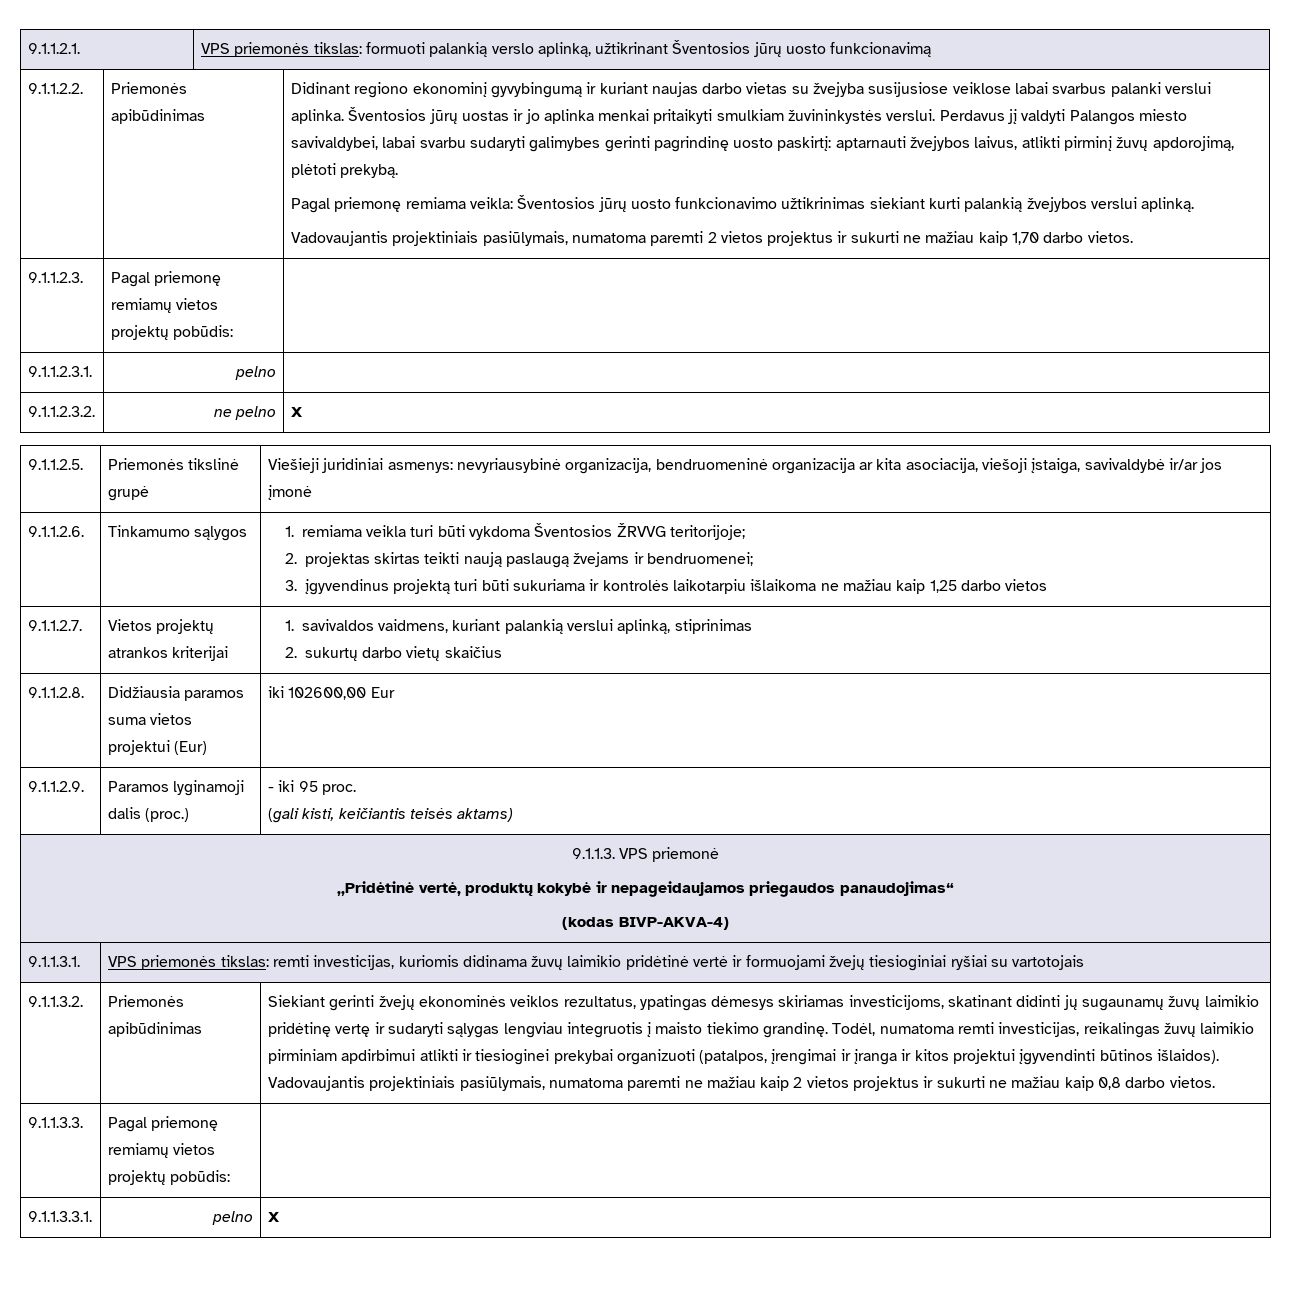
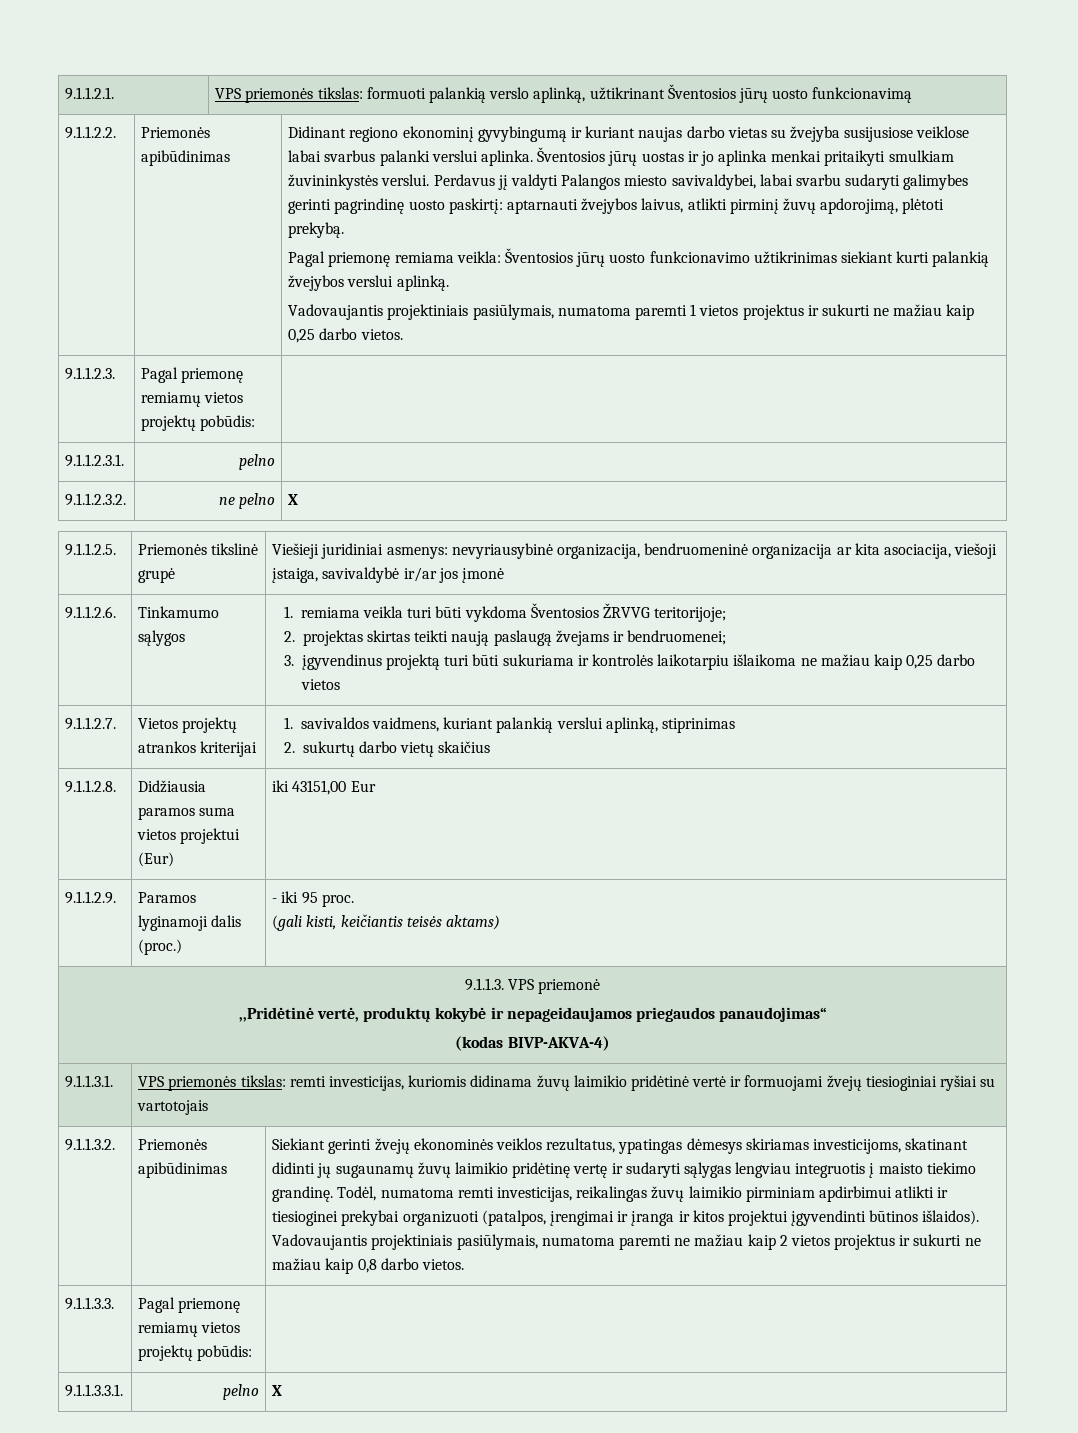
- Vadovaujantis projektiniais pasiūlymais, numatoma paremti 2 vietos projektus ir sukurti ne mažiau kaip 1,70 darbo vietos.
+ Vadovaujantis projektiniais pasiūlymais, numatoma paremti 1 vietos projektus ir sukurti ne mažiau kaip 0,25 darbo vietos.
  9.1.1.2.6. | Tinkamumo sąlygos | 1. remiama veikla turi būti vykdoma Šventosios ŽRVVG teritorijoje;
  2. projektas skirtas teikti naują paslaugą žvejams ir bendruomenei;
- 3. įgyvendinus projektą turi būti sukuriama ir kontrolės laikotarpiu išlaikoma ne mažiau kaip 1,25 darbo vietos
+ 3. įgyvendinus projektą turi būti sukuriama ir kontrolės laikotarpiu išlaikoma ne mažiau kaip 0,25 darbo vietos
- 9.1.1.2.8. | Didžiausia paramos suma vietos projektui (Eur) | iki 102600,00 Eur
+ 9.1.1.2.8. | Didžiausia paramos suma vietos projektui (Eur) | iki 43151,00 Eur

